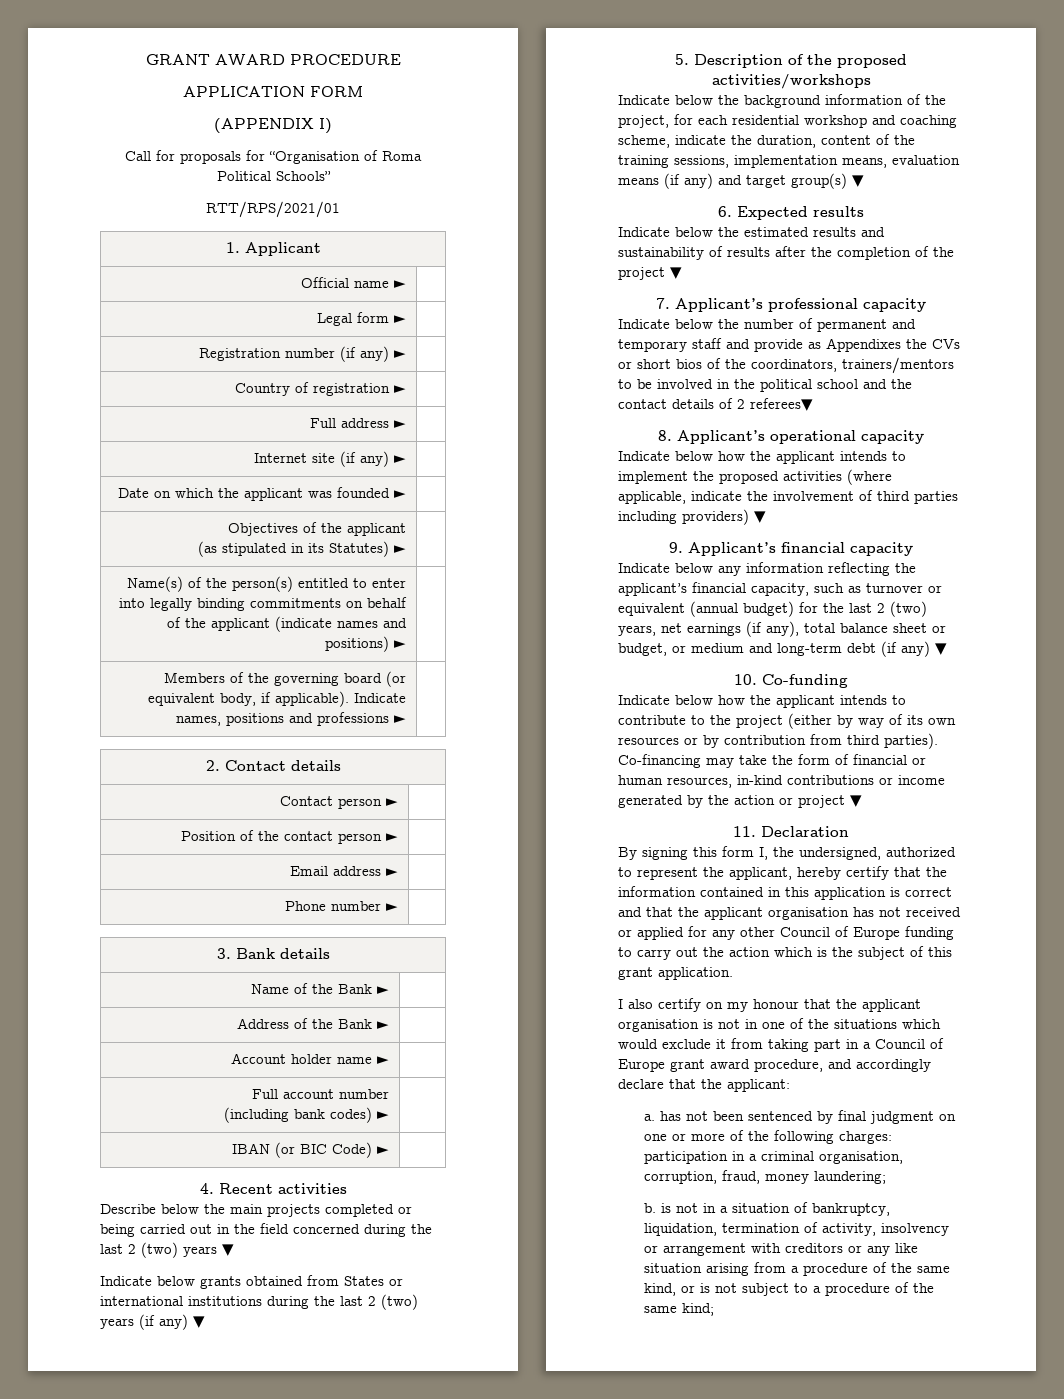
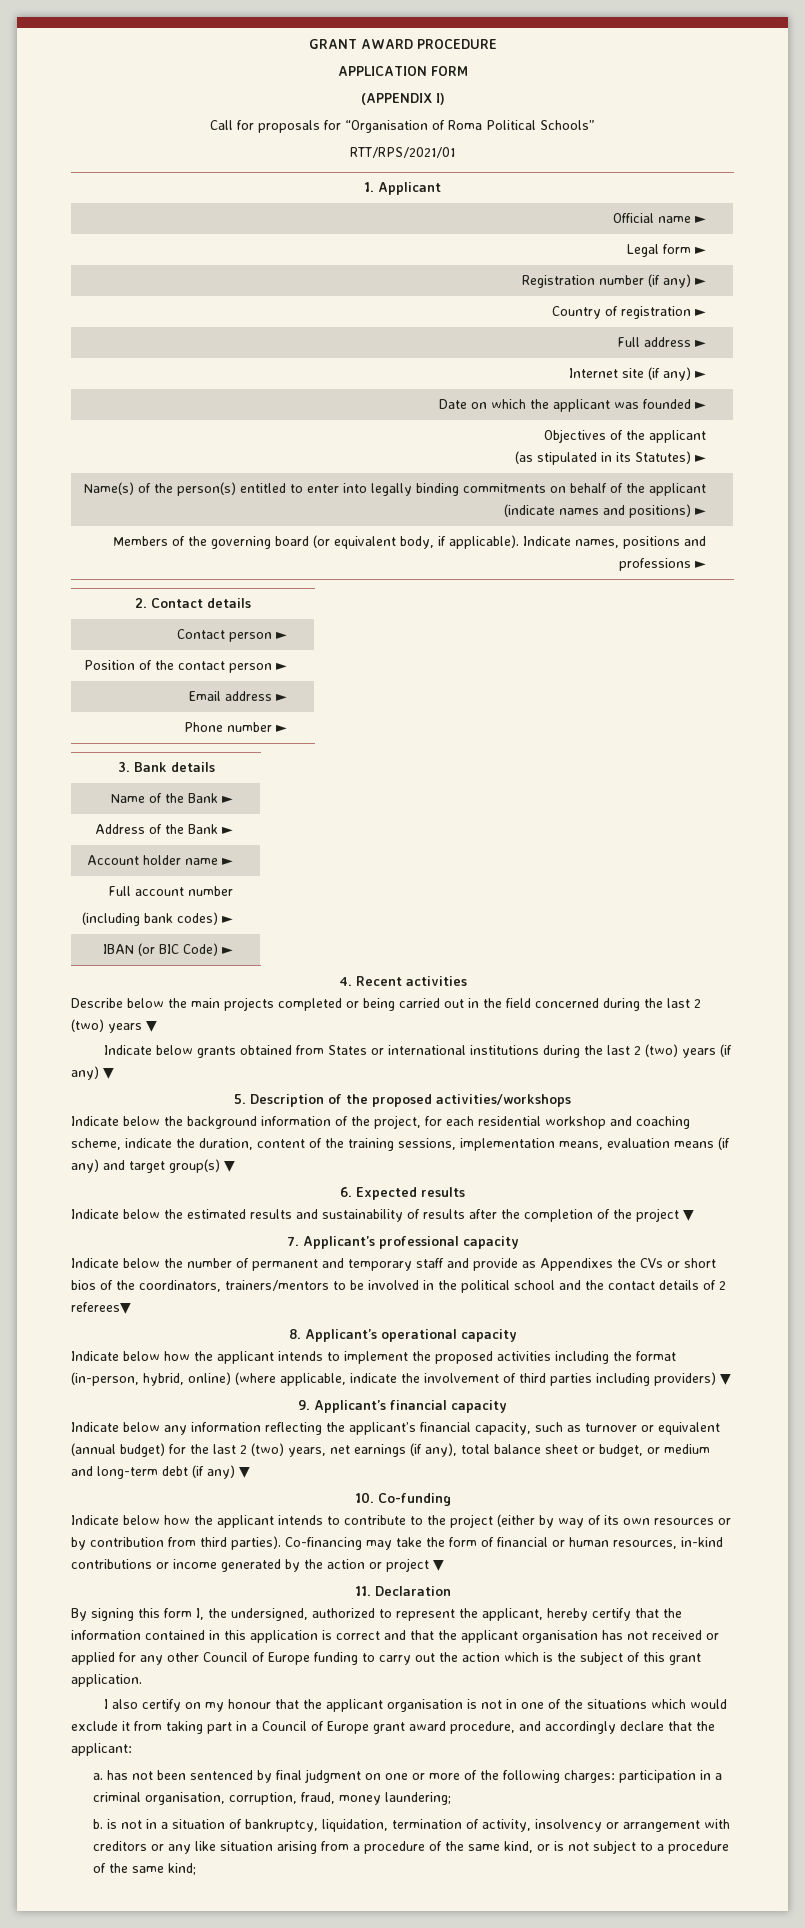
- Indicate below how the applicant intends to implement the proposed activities (where applicable, indicate the involvement of third parties including providers) ▼
+ Indicate below how the applicant intends to implement the proposed activities including the format (in-person, hybrid, online) (where applicable, indicate the involvement of third parties including providers) ▼

